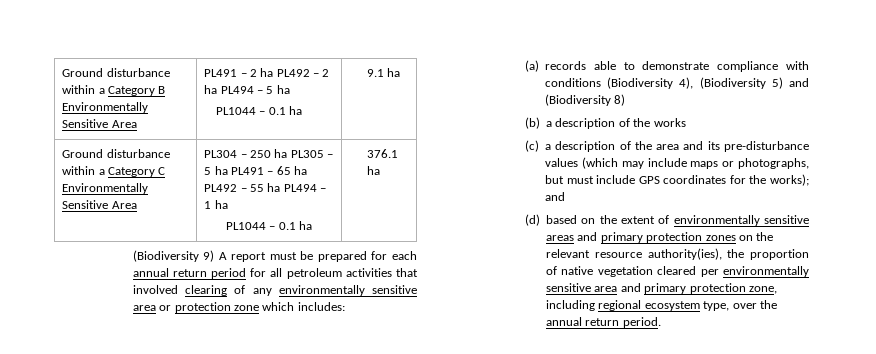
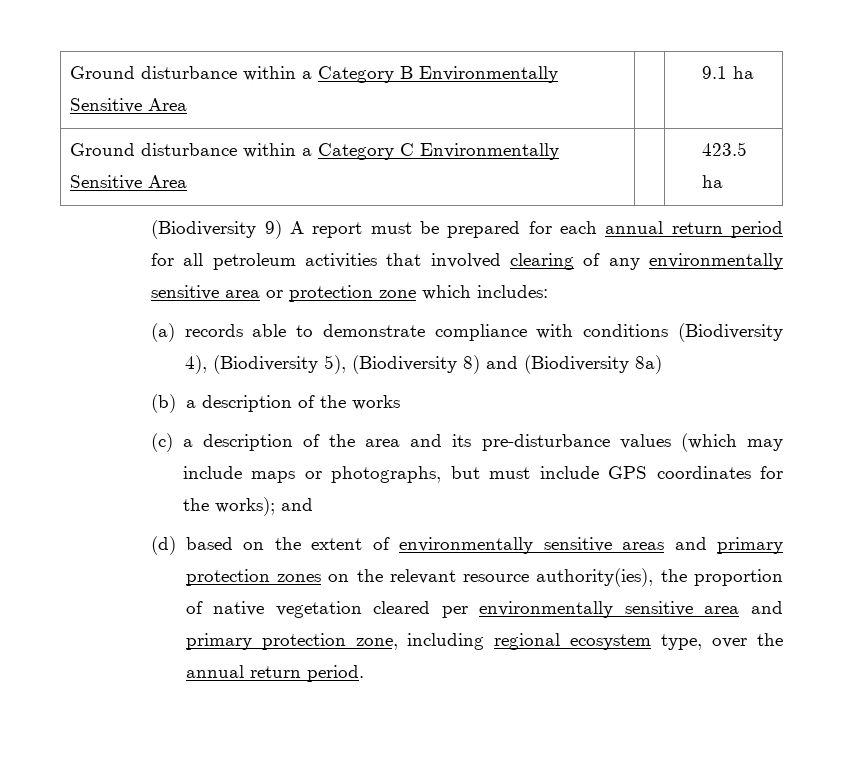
- Ground disturbance within a Category B Environmentally Sensitive Area | PL491 – 2 ha PL492 – 2 ha PL494 – 5 ha
- PL1044 – 0.1 ha | 9.1 ha
+ Ground disturbance within a Category B Environmentally Sensitive Area | | 9.1 ha
- Ground disturbance within a Category C Environmentally Sensitive Area | PL304 – 250 ha PL305 – 5 ha PL491 – 65 ha PL492 – 55 ha PL494 – 1 ha
- PL1044 – 0.1 ha | 376.1 ha
+ Ground disturbance within a Category C Environmentally Sensitive Area | | 423.5 ha
- (a) records able to demonstrate compliance with conditions (Biodiversity 4), (Biodiversity 5) and (Biodiversity 8)
+ (a) records able to demonstrate compliance with conditions (Biodiversity 4), (Biodiversity 5), (Biodiversity 8) and (Biodiversity 8a)

